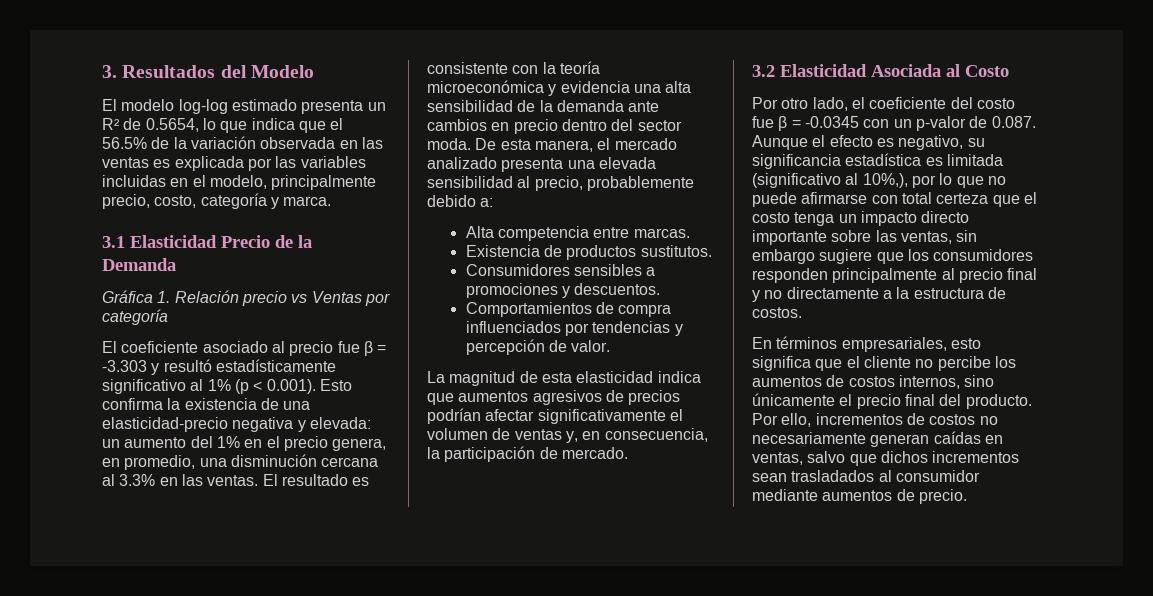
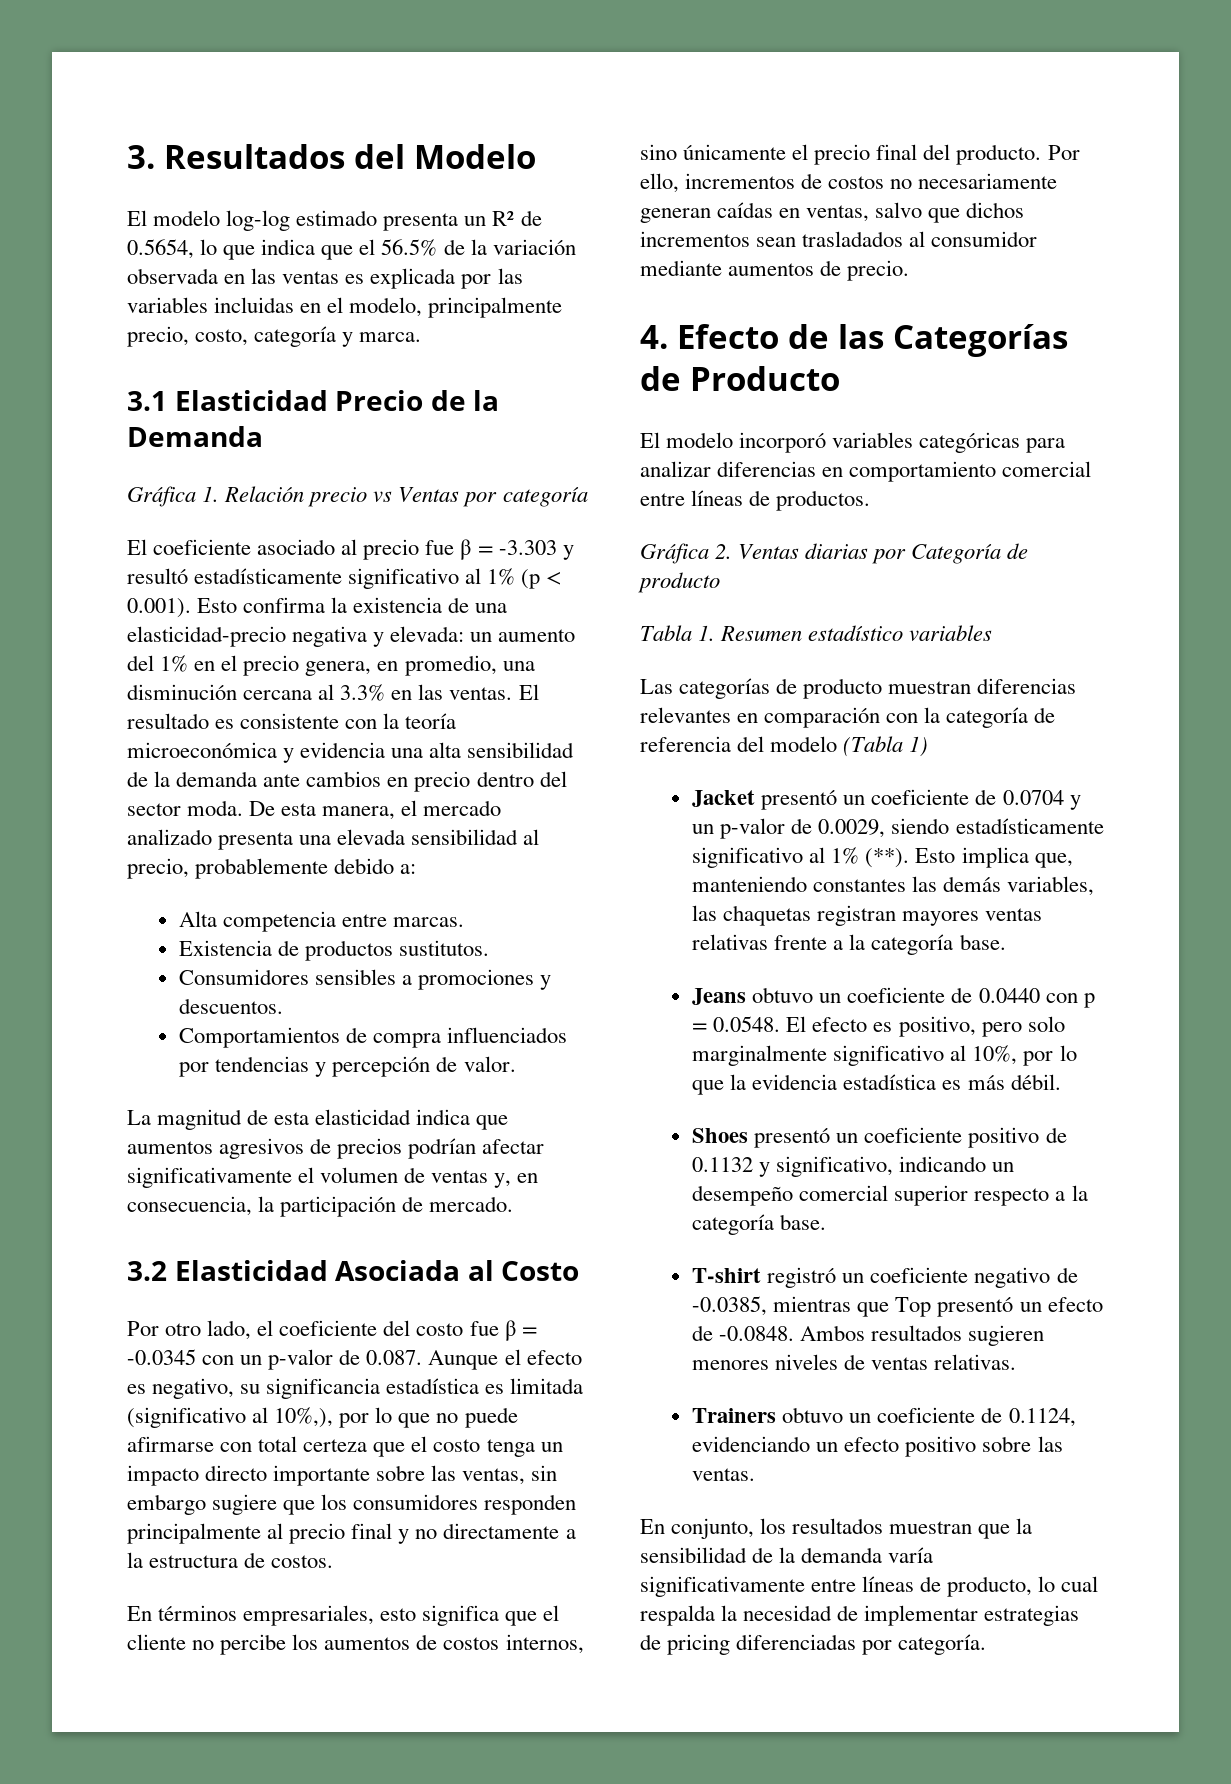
+ 4. Efecto de las Categorías de Producto
+ El modelo incorporó variables categóricas para analizar diferencias en comportamiento comercial entre líneas de productos.
+ Gráfica 2. Ventas diarias por Categoría de producto
+ Tabla 1. Resumen estadístico variables
+ Las categorías de producto muestran diferencias relevantes en comparación con la categoría de referencia del modelo (Tabla 1)
+ Jacket presentó un coeficiente de 0.0704 y un p-valor de 0.0029, siendo estadísticamente significativo al 1% (**). Esto implica que, manteniendo constantes las demás variables, las chaquetas registran mayores ventas relativas frente a la categoría base.
+ Jeans obtuvo un coeficiente de 0.0440 con p = 0.0548. El efecto es positivo, pero solo marginalmente significativo al 10%, por lo que la evidencia estadística es más débil.
+ Shoes presentó un coeficiente positivo de 0.1132 y significativo, indicando un desempeño comercial superior respecto a la categoría base.
+ T-shirt registró un coeficiente negativo de -0.0385, mientras que Top presentó un efecto de -0.0848. Ambos resultados sugieren menores niveles de ventas relativas.
+ Trainers obtuvo un coeficiente de 0.1124, evidenciando un efecto positivo sobre las ventas.
+ En conjunto, los resultados muestran que la sensibilidad de la demanda varía significativamente entre líneas de producto, lo cual respalda la necesidad de implementar estrategias de pricing diferenciadas por categoría.

